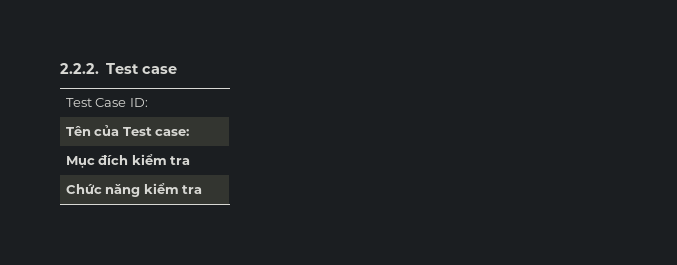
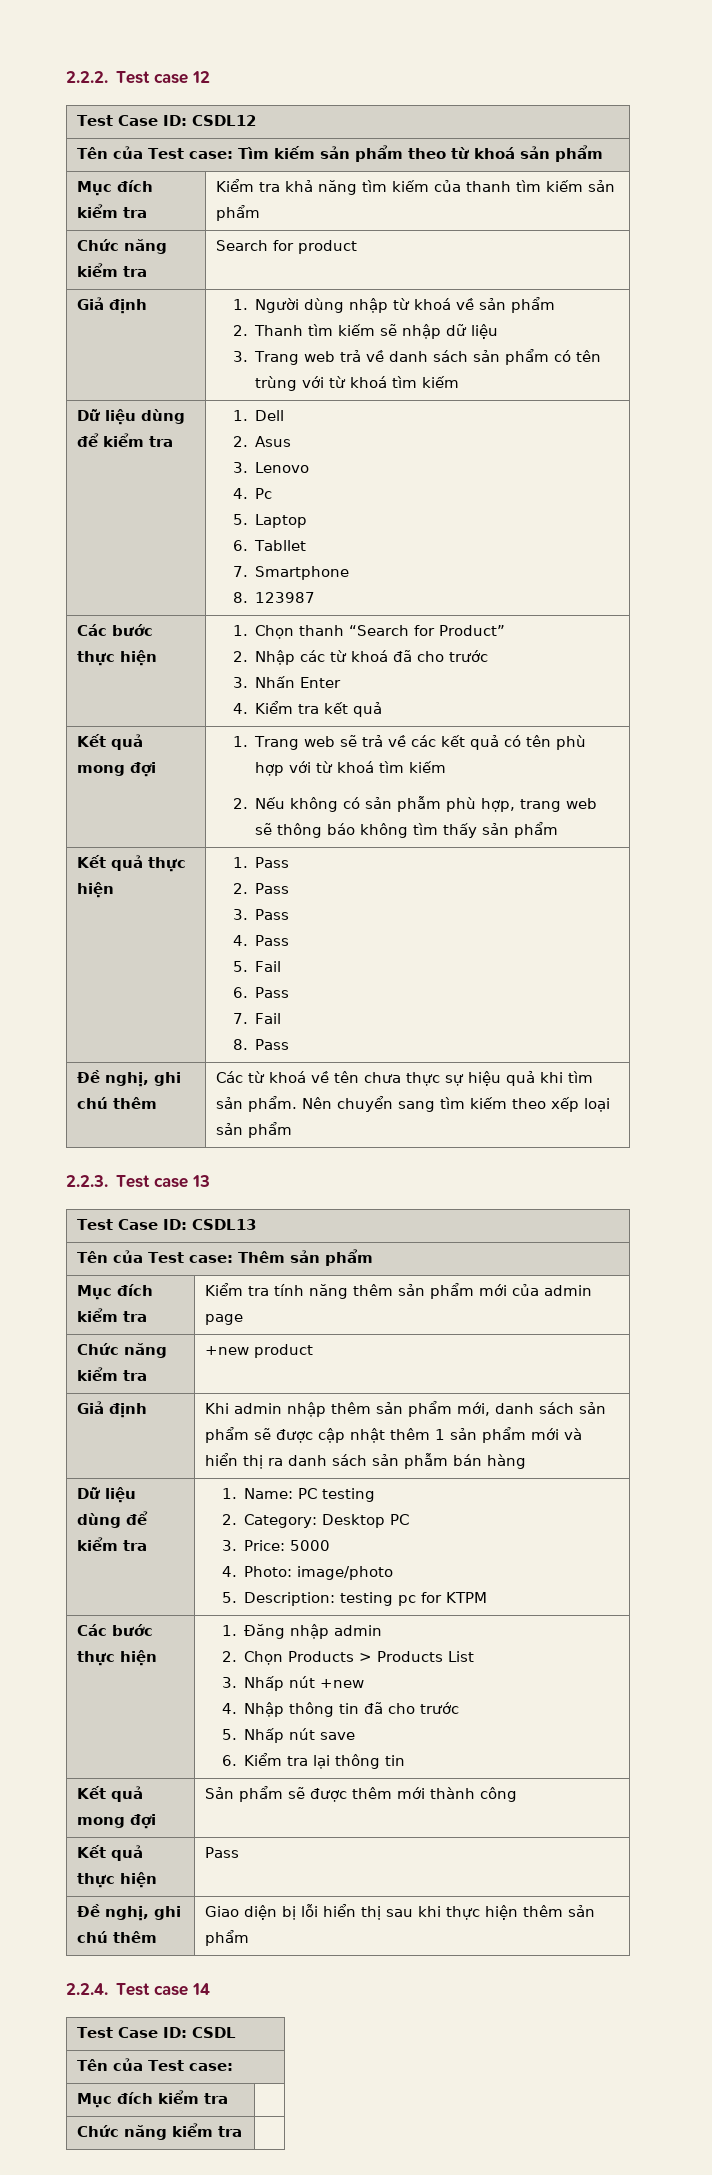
- 2.2.2. Test case
- Test Case ID:
+ 2.2.2. Test case 12
+ Test Case ID: CSDL12
+ Tên của Test case: Tìm kiếm sản phẩm theo từ khoá sản phẩm
+ Mục đích kiểm tra | Kiểm tra khả năng tìm kiếm của thanh tìm kiếm sản phẩm
+ Chức năng kiểm tra | Search for product
+ Giả định | 1. Người dùng nhập từ khoá về sản phẩm
+ 2. Thanh tìm kiếm sẽ nhập dữ liệu
+ 3. Trang web trả về danh sách sản phẩm có tên trùng với từ khoá tìm kiếm
+ Dữ liệu dùng để kiểm tra | 1. Dell
+ 2. Asus
+ 3. Lenovo
+ 4. Pc
+ 5. Laptop
+ 6. Tabllet
+ 7. Smartphone
+ 8. 123987
+ Các bước thực hiện | 1. Chọn thanh “Search for Product”
+ 2. Nhập các từ khoá đã cho trước
+ 3. Nhấn Enter
+ 4. Kiểm tra kết quả
+ Kết quả mong đợi | 1. Trang web sẽ trả về các kết quả có tên phù hợp với từ khoá tìm kiếm
+ 2. Nếu không có sản phẫm phù hợp, trang web sẽ thông báo không tìm thấy sản phẩm
+ Kết quả thực hiện | 1. Pass
+ 2. Pass
+ 3. Pass
+ 4. Pass
+ 5. Fail
+ 6. Pass
+ 7. Fail
+ 8. Pass
+ Đề nghị, ghi chú thêm | Các từ khoá về tên chưa thực sự hiệu quả khi tìm sản phẩm. Nên chuyển sang tìm kiếm theo xếp loại sản phẩm
+ 2.2.3. Test case 13
+ Test Case ID: CSDL13
+ Tên của Test case: Thêm sản phẩm
+ Mục đích kiểm tra | Kiểm tra tính năng thêm sản phẩm mới của admin page
+ Chức năng kiểm tra | +new product
+ Giả định | Khi admin nhập thêm sản phẩm mới, danh sách sản phẩm sẽ được cập nhật thêm 1 sản phẩm mới và hiển thị ra danh sách sản phẫm bán hàng
+ Dữ liệu dùng để kiểm tra | 1. Name: PC testing
+ 2. Category: Desktop PC
+ 3. Price: 5000
+ 4. Photo: image/photo
+ 5. Description: testing pc for KTPM
+ Các bước thực hiện | 1. Đăng nhập admin
+ 2. Chọn Products > Products List
+ 3. Nhấp nút +new
+ 4. Nhập thông tin đã cho trước
+ 5. Nhấp nút save
+ 6. Kiểm tra lại thông tin
+ Kết quả mong đợi | Sản phẩm sẽ được thêm mới thành công
+ Kết quả thực hiện | Pass
+ Đề nghị, ghi chú thêm | Giao diện bị lỗi hiển thị sau khi thực hiện thêm sản phẩm
+ 2.2.4. Test case 14
+ Test Case ID: CSDL

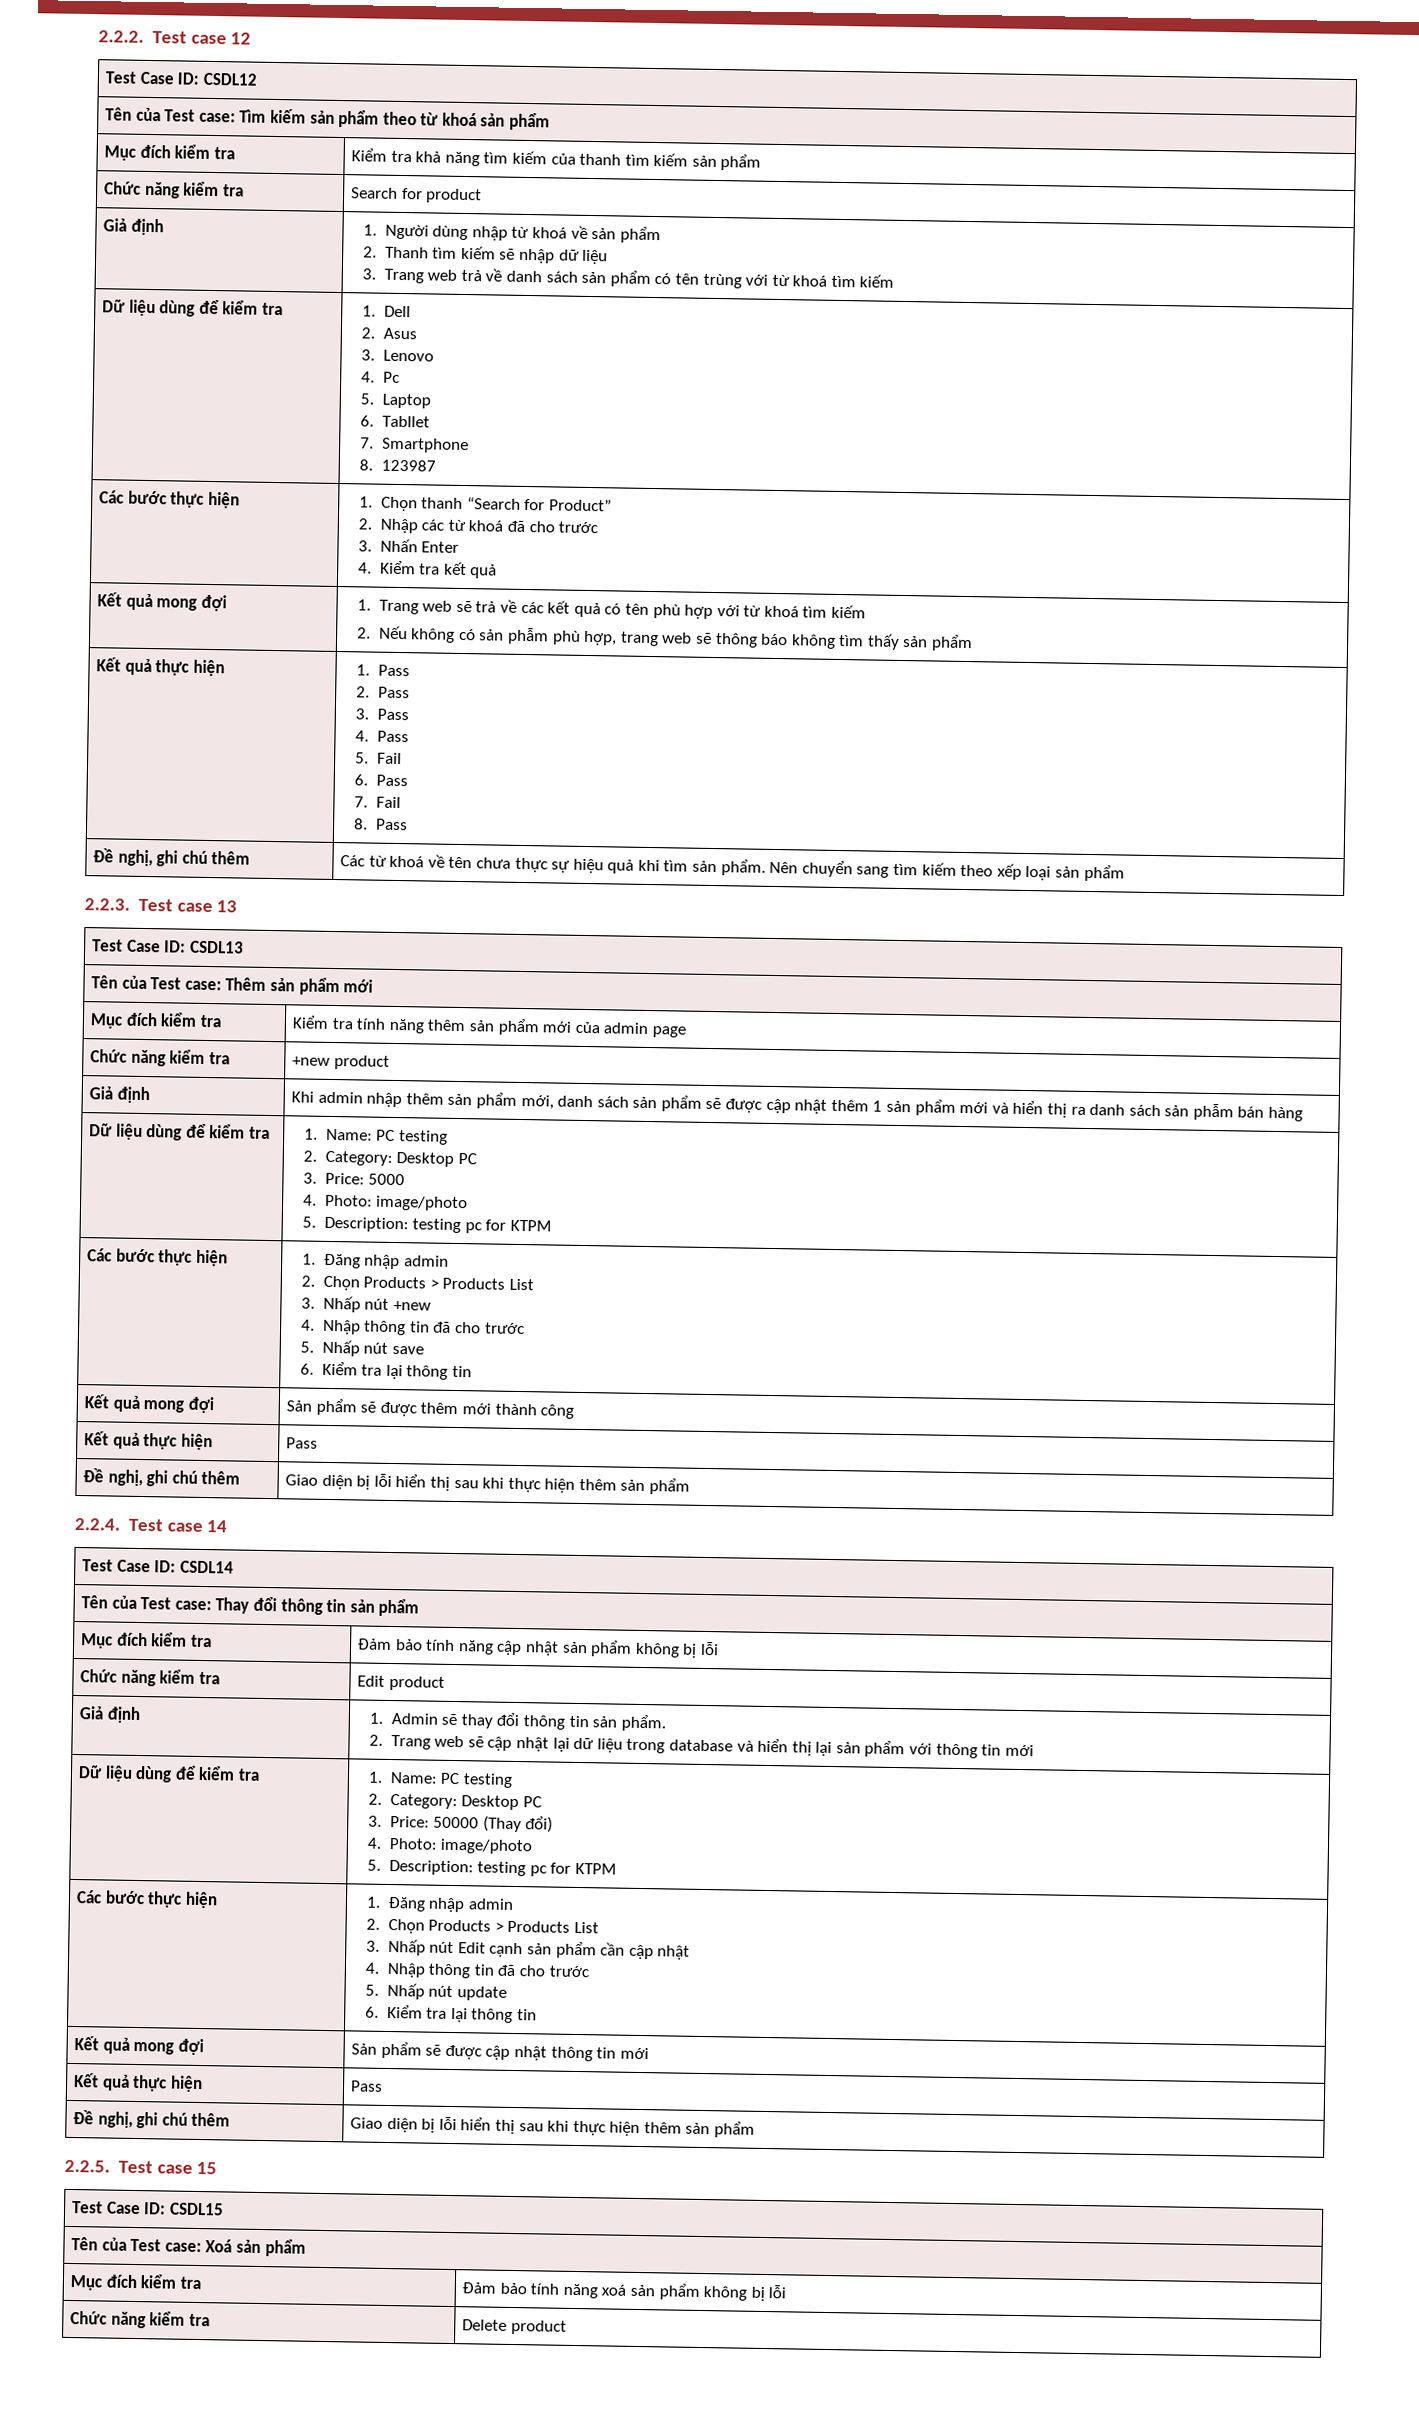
- Tên của Test case: Thêm sản phẩm
+ Tên của Test case: Thêm sản phẩm mới
- Test Case ID: CSDL
- Tên của Test case:
- Mục đích kiểm tra |
- Chức năng kiểm tra |
+ Test Case ID: CSDL14
+ Tên của Test case: Thay đổi thông tin sản phẩm
+ Mục đích kiểm tra | Đảm bảo tính năng cập nhật sản phẩm không bị lỗi
+ Chức năng kiểm tra | Edit product
+ Giả định | 1. Admin sẽ thay đổi thông tin sản phẩm.
+ 2. Trang web sẽ cập nhật lại dữ liệu trong database và hiển thị lại sản phẩm với thông tin mới
+ Dữ liệu dùng để kiểm tra | 1. Name: PC testing
+ 2. Category: Desktop PC
+ 3. Price: 50000 (Thay đổi)
+ 4. Photo: image/photo
+ 5. Description: testing pc for KTPM
+ Các bước thực hiện | 1. Đăng nhập admin
+ 2. Chọn Products > Products List
+ 3. Nhấp nút Edit cạnh sản phẩm cần cập nhật
+ 4. Nhập thông tin đã cho trước
+ 5. Nhấp nút update
+ 6. Kiểm tra lại thông tin
+ Kết quả mong đợi | Sản phẩm sẽ được cập nhật thông tin mới
+ Kết quả thực hiện | Pass
+ Đề nghị, ghi chú thêm | Giao diện bị lỗi hiển thị sau khi thực hiện thêm sản phẩm
+ 2.2.5. Test case 15
+ Test Case ID: CSDL15
+ Tên của Test case: Xoá sản phẩm
+ Mục đích kiểm tra | Đảm bảo tính năng xoá sản phẩm không bị lỗi
+ Chức năng kiểm tra | Delete product

